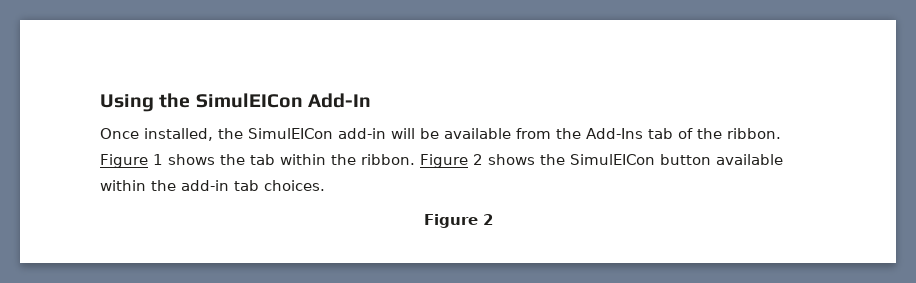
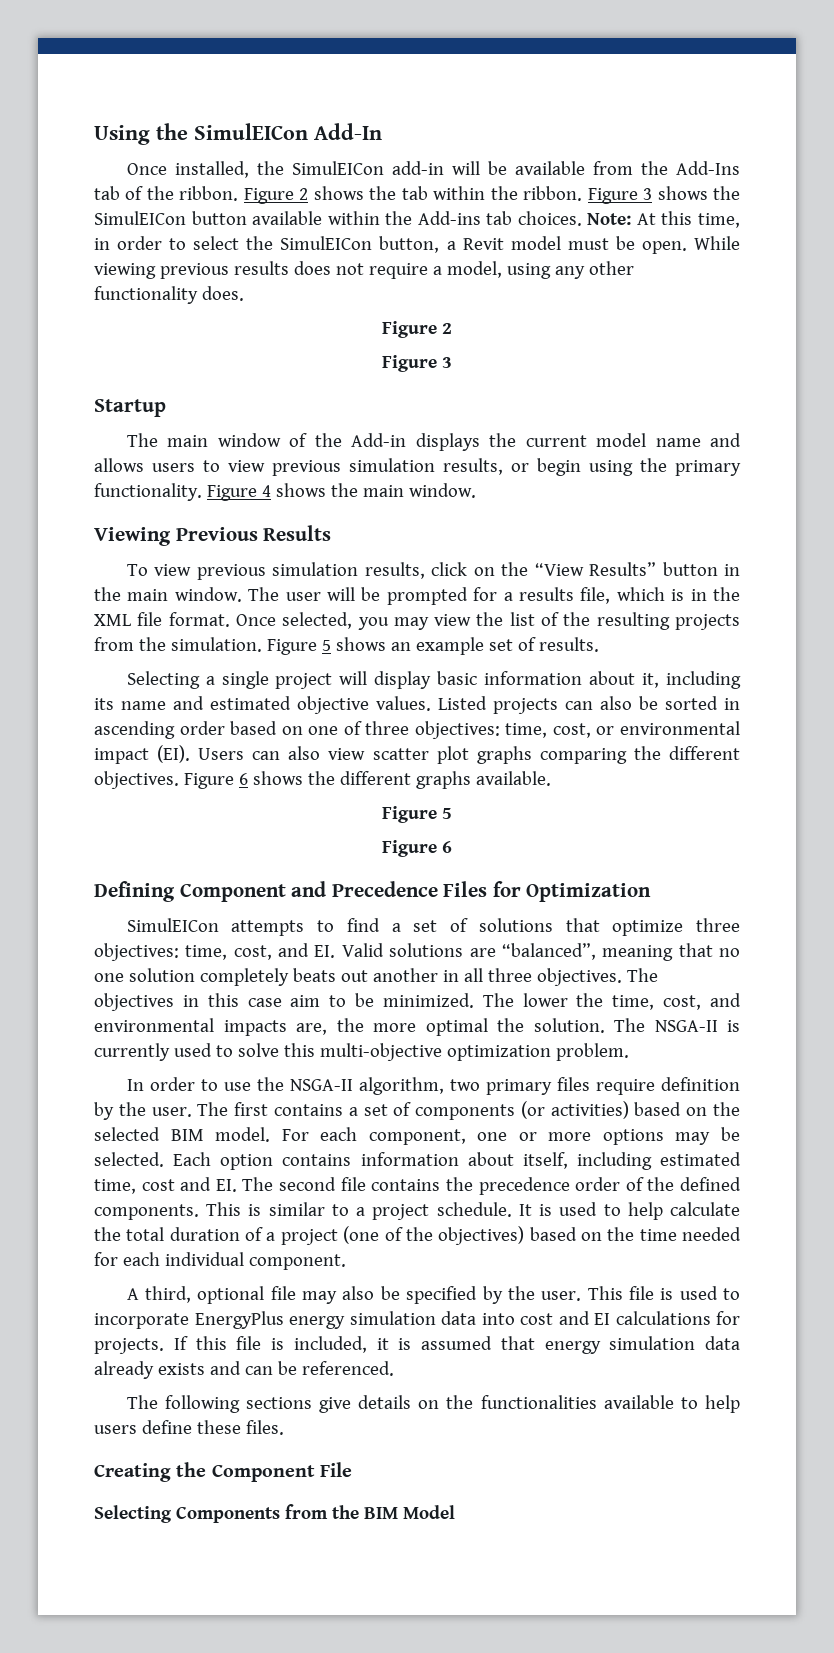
- Figure 1 shows the tab within the ribbon.
+ Figure 2 shows the tab within the ribbon.
- Figure 2 shows the SimulEICon button available within the add-in tab choices.
+ Figure 3 shows the SimulEICon button available within the Add-ins tab choices. Note: At this time, in order to select the SimulEICon button, a Revit model must be open. While viewing previous results does not require a model, using any other functionality does.
  Figure 2
+ Figure 3
+ Startup
+ The main window of the Add-in displays the current model name and allows users to view previous simulation results, or begin using the primary functionality. Figure 4 shows the main window.
+ Viewing Previous Results
+ To view previous simulation results, click on the “View Results” button in the main window. The user will be prompted for a results file, which is in the XML file format. Once selected, you may view the list of the resulting projects from the simulation. Figure 5 shows an example set of results.
+ Selecting a single project will display basic information about it, including its name and estimated objective values. Listed projects can also be sorted in ascending order based on one of three objectives: time, cost, or environmental impact (EI). Users can also view scatter plot graphs comparing the different objectives. Figure 6 shows the different graphs available.
+ Figure 5
+ Figure 6
+ Defining Component and Precedence Files for Optimization
+ SimulEICon attempts to find a set of solutions that optimize three objectives: time, cost, and EI. Valid solutions are “balanced”, meaning that no one solution completely beats out another in all three objectives. The objectives in this case aim to be minimized. The lower the time, cost, and environmental impacts are, the more optimal the solution. The NSGA-II is currently used to solve this multi-objective optimization problem.
+ In order to use the NSGA-II algorithm, two primary files require definition by the user. The first contains a set of components (or activities) based on the selected BIM model. For each component, one or more options may be selected. Each option contains information about itself, including estimated time, cost and EI. The second file contains the precedence order of the defined components. This is similar to a project schedule. It is used to help calculate the total duration of a project (one of the objectives) based on the time needed for each individual component.
+ A third, optional file may also be specified by the user. This file is used to incorporate EnergyPlus energy simulation data into cost and EI calculations for projects. If this file is included, it is assumed that energy simulation data already exists and can be referenced.
+ The following sections give details on the functionalities available to help users define these files.
+ Creating the Component File
+ Selecting Components from the BIM Model

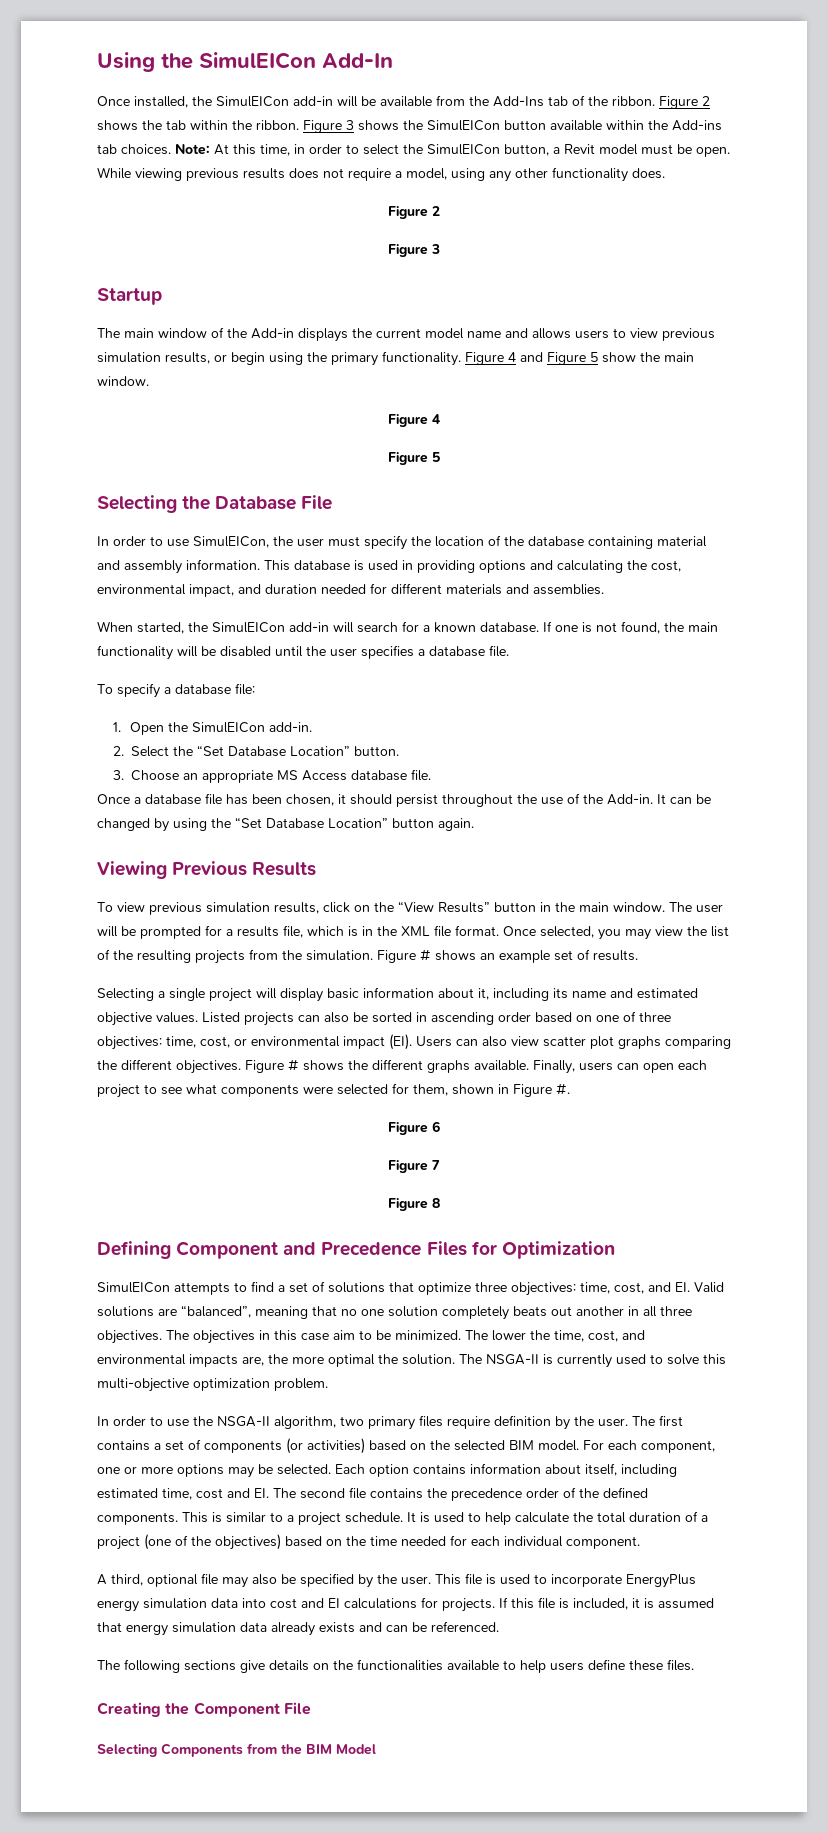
- Figure 4 shows the main window.
+ Figure 4 and Figure 5 show the main window.
+ Figure 4
+ Figure 5
+ Selecting the Database File
+ In order to use SimulEICon, the user must specify the location of the database containing material and assembly information. This database is used in providing options and calculating the cost, environmental impact, and duration needed for different materials and assemblies.
+ When started, the SimulEICon add-in will search for a known database. If one is not found, the main functionality will be disabled until the user specifies a database file.
+ To specify a database file:
+ 1. Open the SimulEICon add-in.
+ 2. Select the “Set Database Location” button.
+ 3. Choose an appropriate MS Access database file.
+ Once a database file has been chosen, it should persist throughout the use of the Add-in. It can be changed by using the “Set Database Location” button again.
- Figure 5 shows an example set of results.
+ Figure # shows an example set of results.
- Figure 6 shows the different graphs available.
- Figure 5
+ Figure # shows the different graphs available. Finally, users can open each project to see what components were selected for them, shown in Figure #.
  Figure 6
+ Figure 7
+ Figure 8

